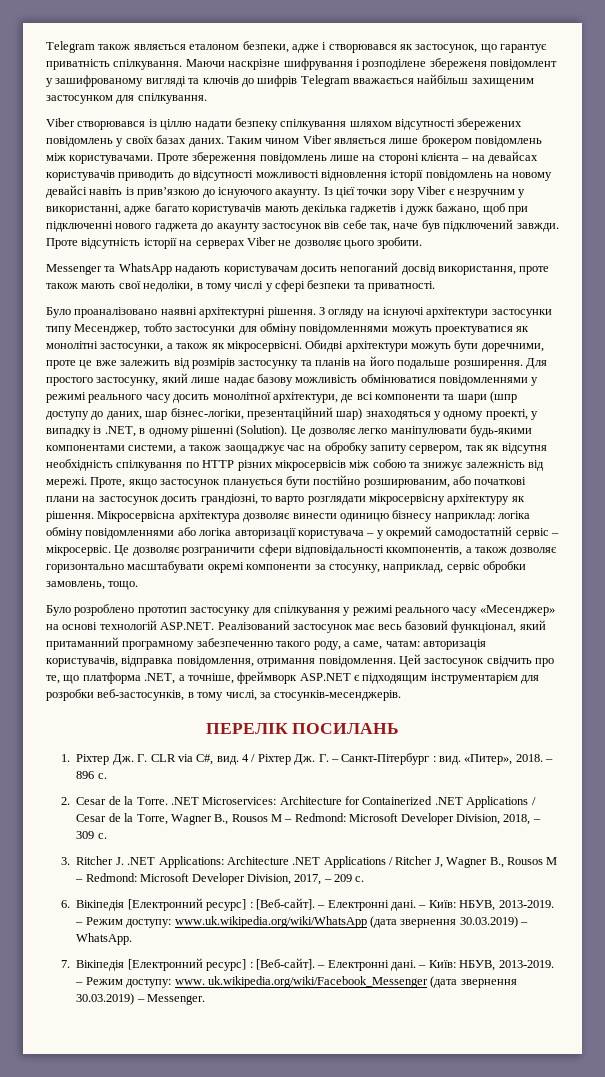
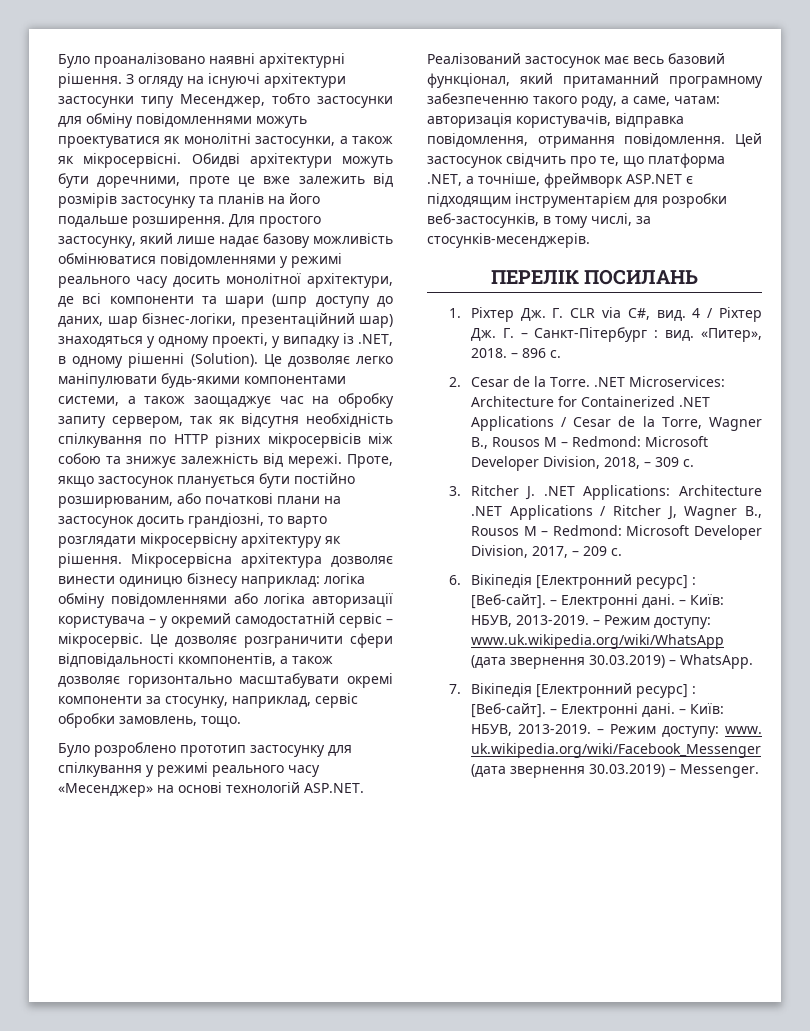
- Telegram також являється еталоном безпеки, адже і створювався як застосунок, що гарантує приватність спілкування. Маючи наскрізне шифрування і розподілене збереженя повідомлент у зашифрованому вигляді та ключів до шифрів Telegram вважається найбільш захищеним застосунком для спілкування.
- Viber створювався із ціллю надати безпеку спілкування шляхом відсутності збережених повідомлень у своїх базах даних. Таким чином Viber являється лише брокером повідомлень між користувачами. Проте збереження повідомлень лише на стороні клієнта – на девайсах користувачів приводить до відсутності можливості відновлення історії повідомлень на новому девайсі навіть із прив’язкою до існуючого акаунту. Із цієї точки зору Viber є незручним у використанні, адже багато користувачів мають декілька гаджетів і дужк бажано, щоб при підключенні нового гаджета до акаунту застосунок вів себе так, наче був підключений завжди. Проте відсутність історії на серверах Viber не дозволяє цього зробити.
- Messenger та WhatsApp надають користувачам досить непоганий досвід використання, проте також мають свої недоліки, в тому числі у сфері безпеки та приватності.

